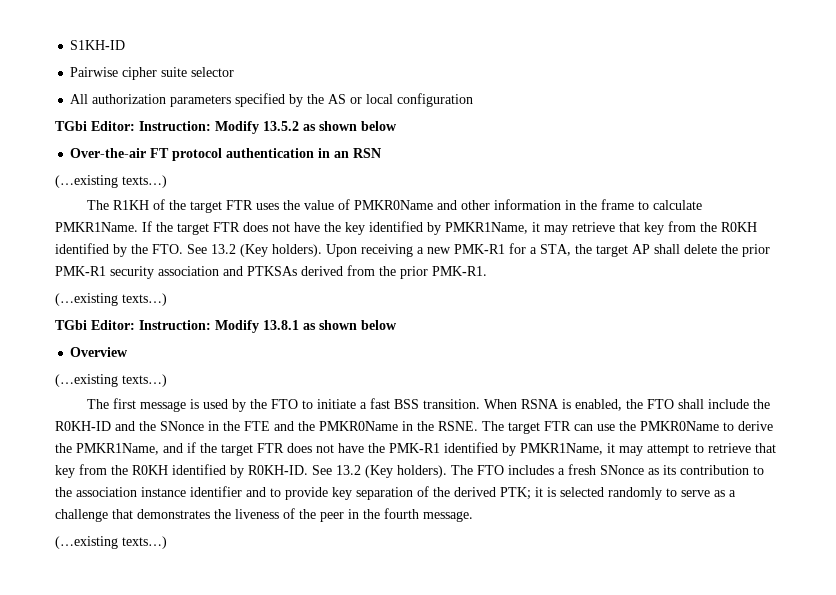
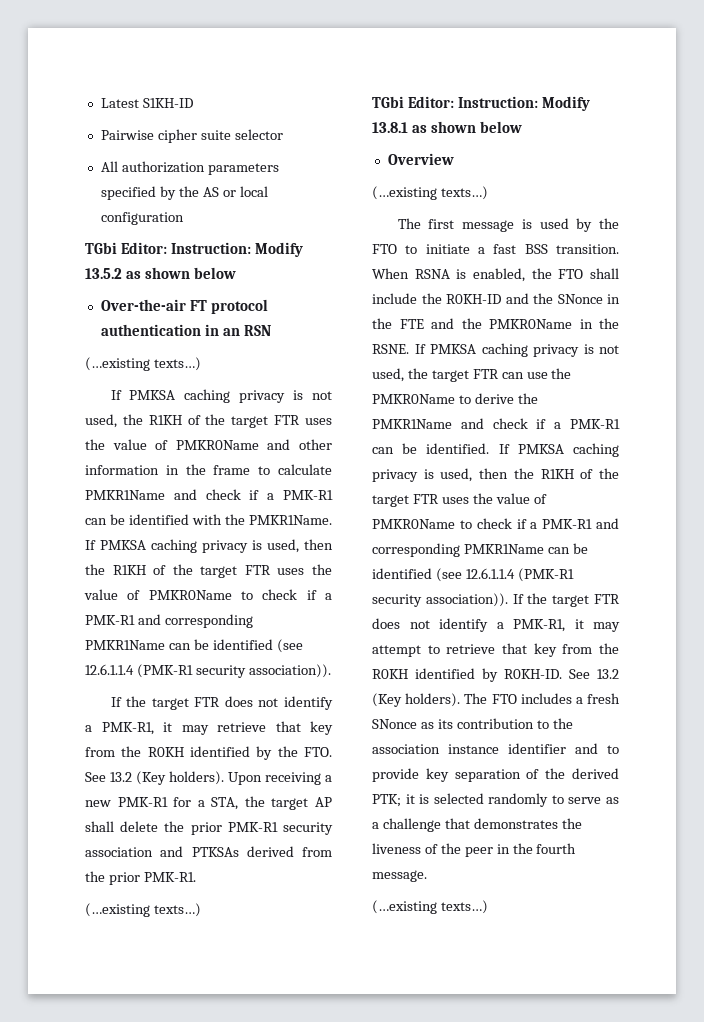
- S1KH-ID
+ Latest S1KH-ID
- The R1KH of the target FTR uses the value of PMKR0Name and other information in the frame to calculate PMKR1Name. If the target FTR does not have the key identified by PMKR1Name, it may retrieve that key from the R0KH identified by the FTO. See 13.2 (Key holders).
+ If PMKSA caching privacy is not used, the R1KH of the target FTR uses the value of PMKR0Name and other information in the frame to calculate PMKR1Name and check if a PMK-R1 can be identified with the PMKR1Name. If PMKSA caching privacy is used, then the R1KH of the target FTR uses the value of PMKR0Name to check if a PMK-R1 and corresponding PMKR1Name can be identified (see 12.6.1.1.4 (PMK-R1 security association)).
+ If the target FTR does not identify a PMK-R1, it may retrieve that key from the R0KH identified by the FTO. See 13.2 (Key holders).
- The target FTR can use the PMKR0Name to derive the PMKR1Name, and if the target FTR does not have the PMK-R1 identified by PMKR1Name, it may attempt to retrieve that key from the R0KH identified by R0KH-ID.
+ If PMKSA caching privacy is not used, the target FTR can use the PMKR0Name to derive the PMKR1Name and check if a PMK-R1 can be identified. If PMKSA caching privacy is used, then the R1KH of the target FTR uses the value of PMKR0Name to check if a PMK-R1 and corresponding PMKR1Name can be identified (see 12.6.1.1.4 (PMK-R1 security association)). If the target FTR does not identify a PMK-R1, it may attempt to retrieve that key from the R0KH identified by R0KH-ID.

